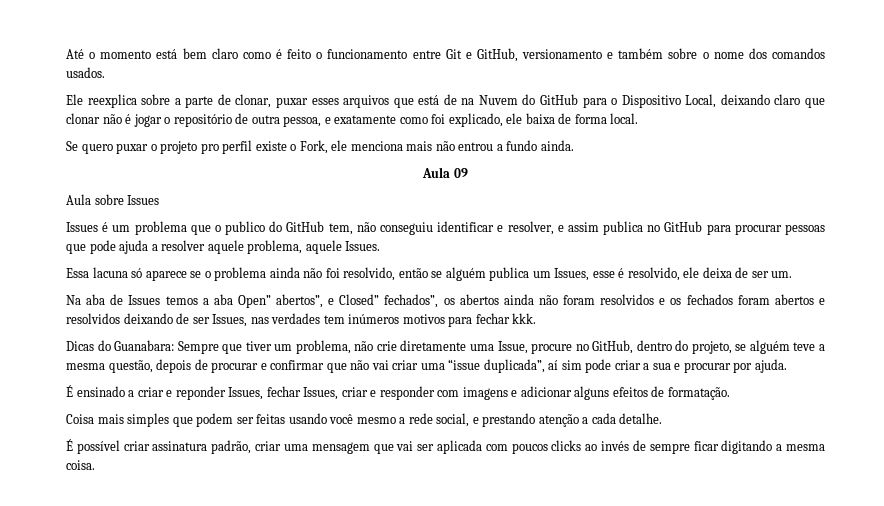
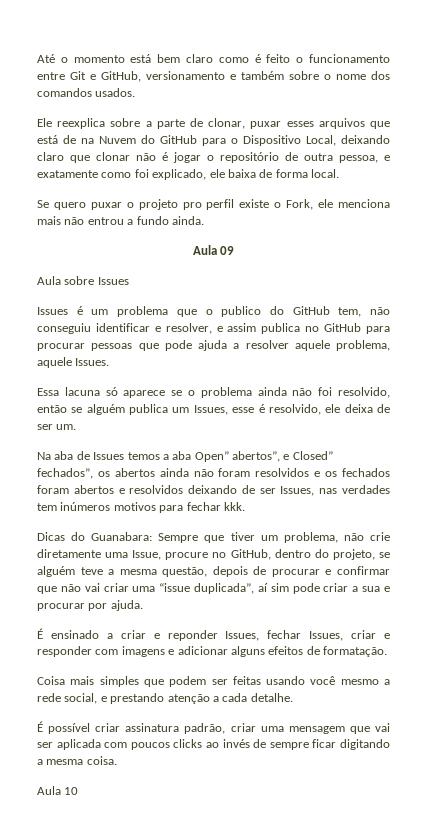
+ Aula 10

